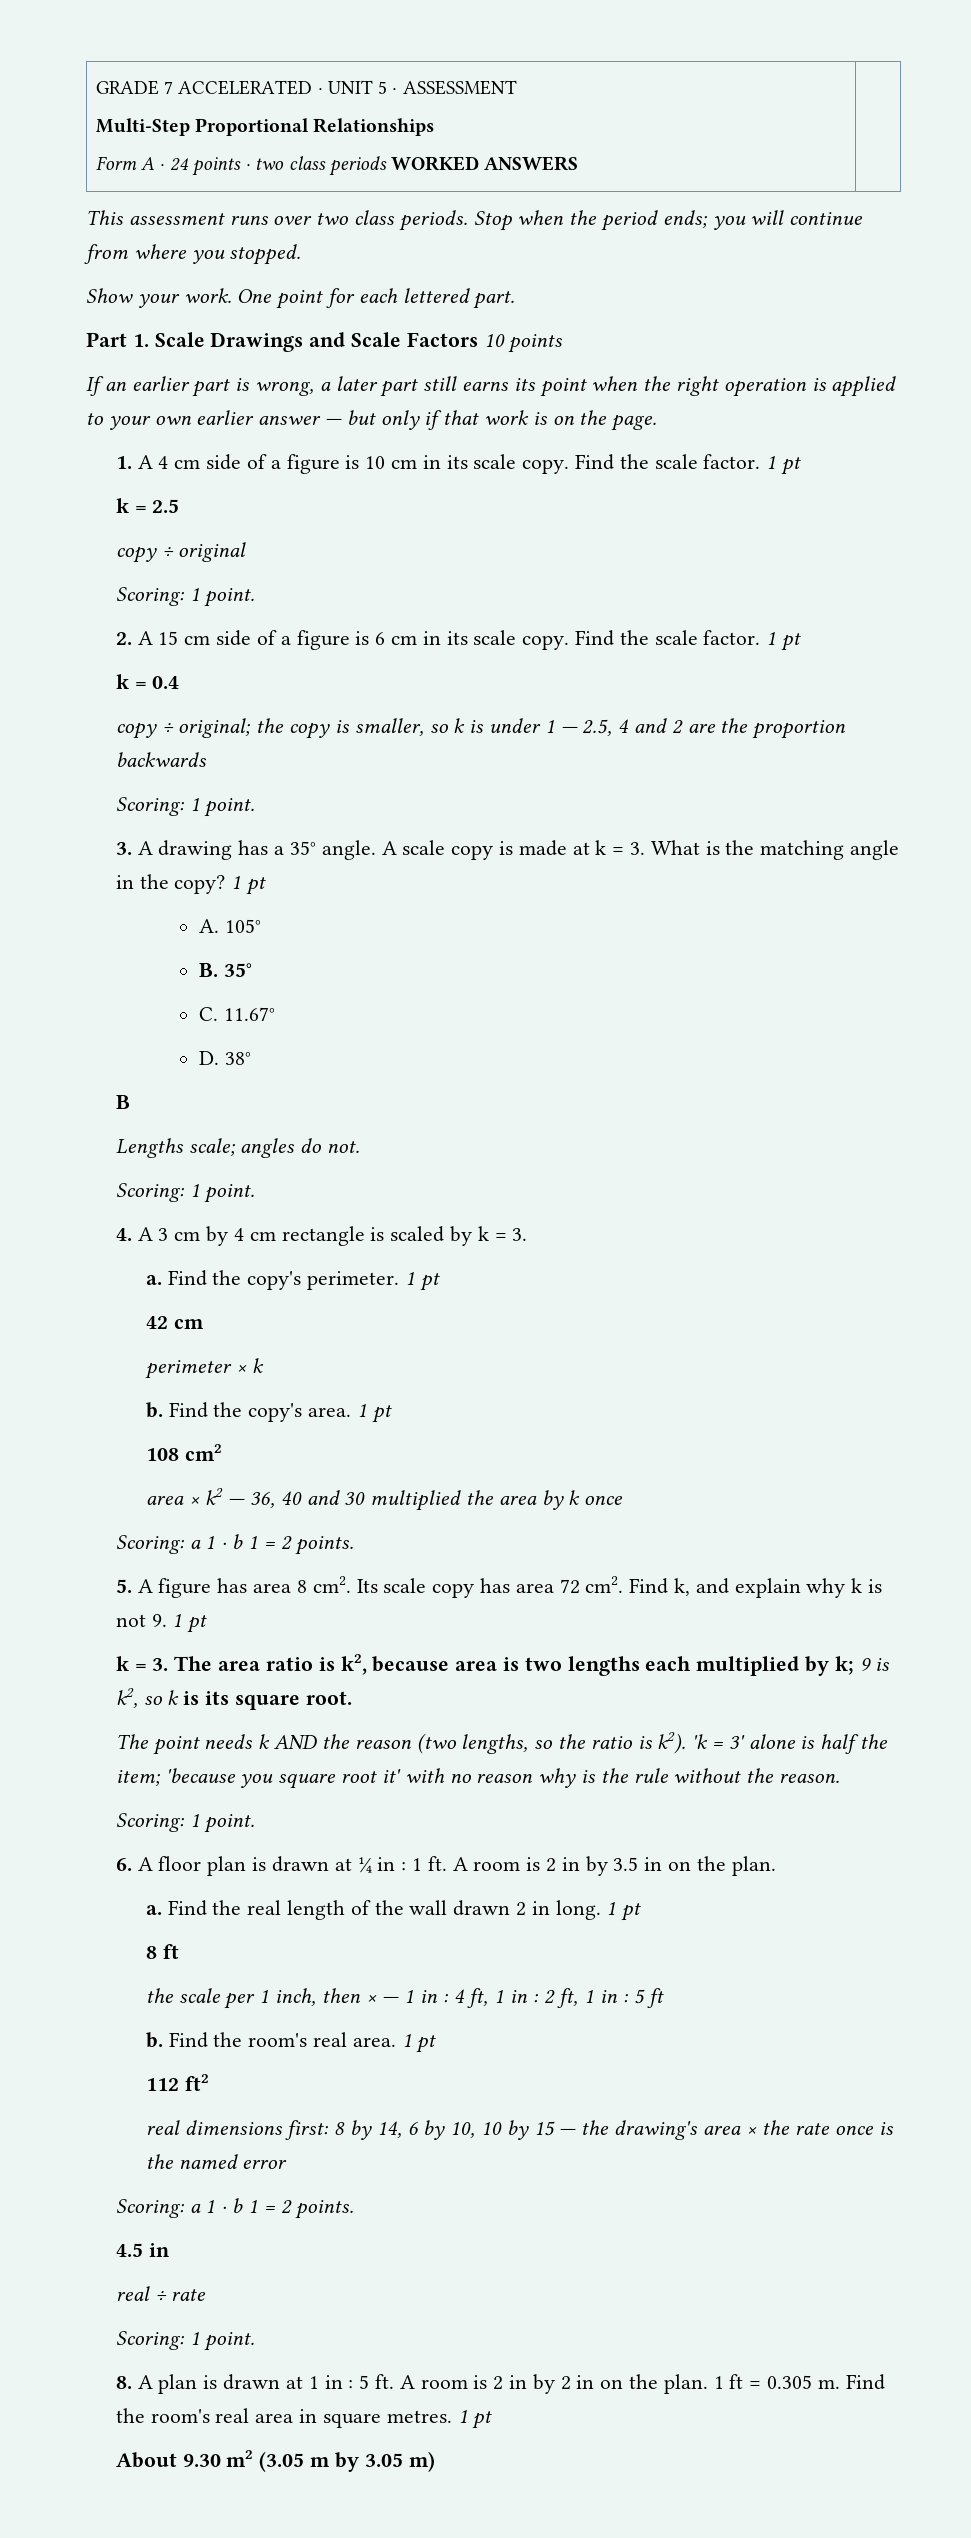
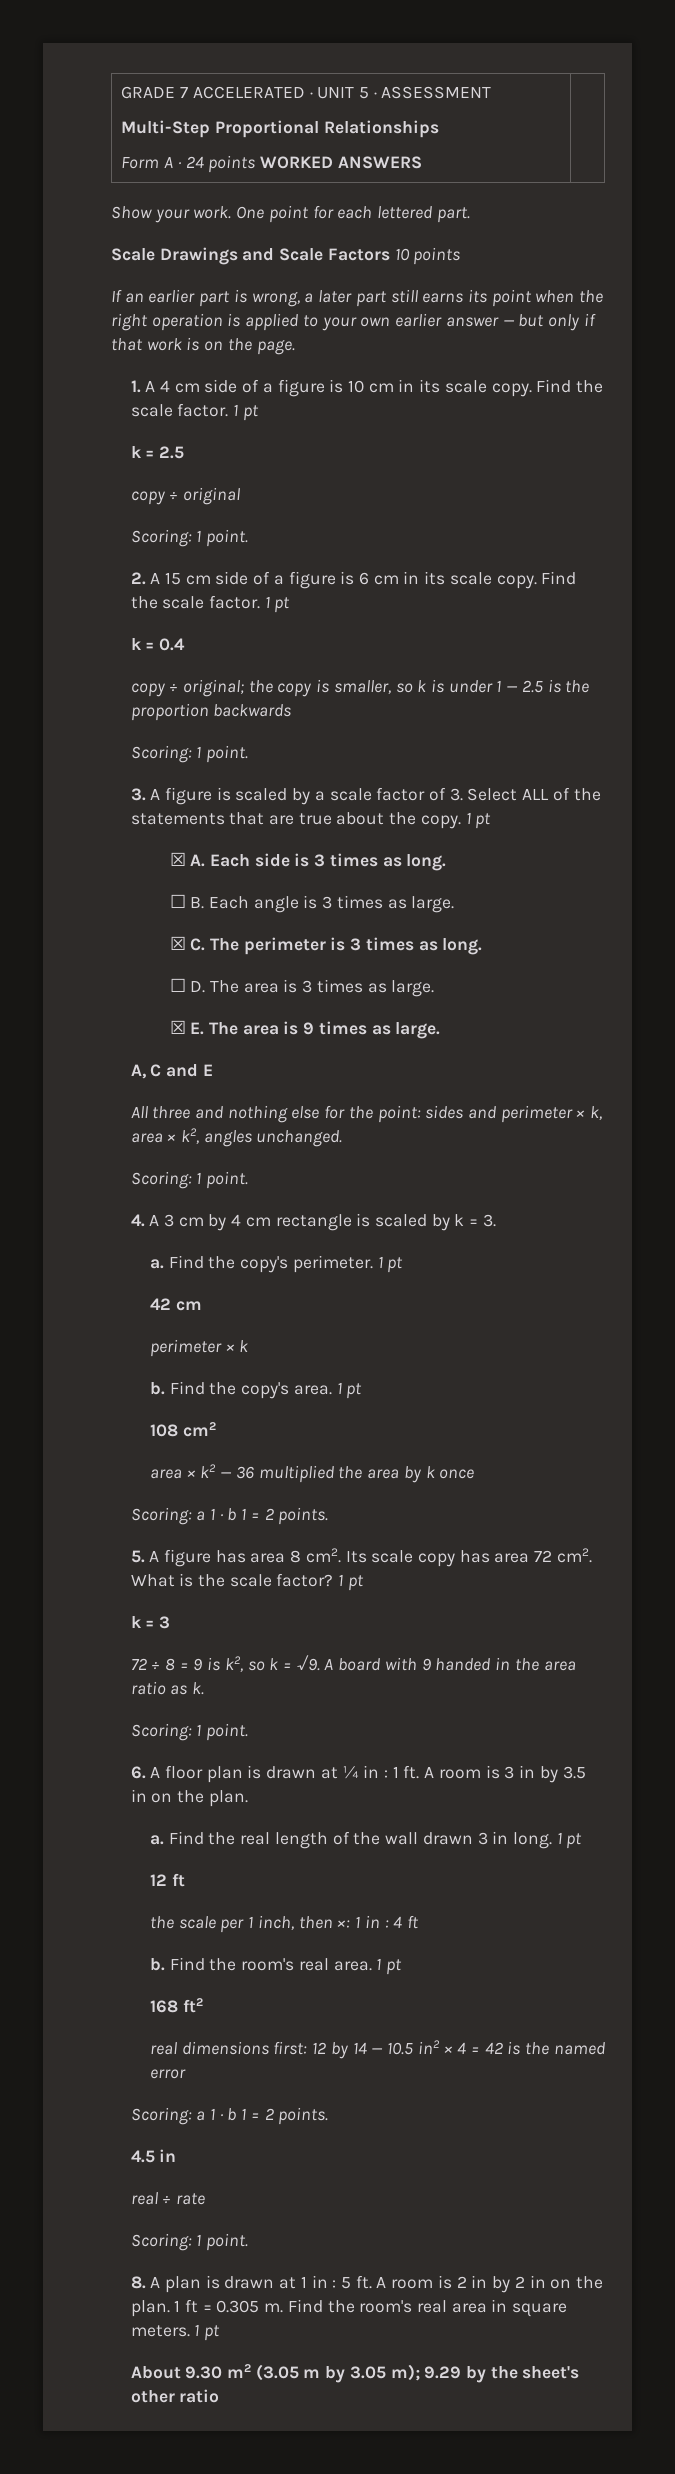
  GRADE 7 ACCELERATED · UNIT 5 · ASSESSMENT
  Multi-Step Proportional Relationships
- Form A · 24 points · two class periods WORKED ANSWERS |
- This assessment runs over two class periods. Stop when the period ends; you will continue from where you stopped.
+ Form A · 24 points WORKED ANSWERS |
- Part 1. Scale Drawings and Scale Factors 10 points
+ Scale Drawings and Scale Factors 10 points
- copy ÷ original; the copy is smaller, so k is under 1 — 2.5, 4 and 2 are the proportion backwards
+ copy ÷ original; the copy is smaller, so k is under 1 — 2.5 is the proportion backwards
- 3. A drawing has a 35° angle. A scale copy is made at k = 3. What is the matching angle in the copy? 1 pt
- A. 105°
- B. 35°
- C. 11.67°
- D. 38°
- B
- Lengths scale; angles do not.
+ 3. A figure is scaled by a scale factor of 3. Select ALL of the statements that are true about the copy. 1 pt
+ ☒ A. Each side is 3 times as long.
+ ☐ B. Each angle is 3 times as large.
+ ☒ C. The perimeter is 3 times as long.
+ ☐ D. The area is 3 times as large.
+ ☒ E. The area is 9 times as large.
+ A, C and E
+ All three and nothing else for the point: sides and perimeter × k, area × k2, angles unchanged.
- area × k2 — 36, 40 and 30 multiplied the area by k once
+ area × k2 — 36 multiplied the area by k once
- Find k, and explain why k is not 9. 1 pt
- k = 3. The area ratio is k2, because area is two lengths each multiplied by k; 9 is k2, so k is its square root.
- The point needs k AND the reason (two lengths, so the ratio is k2). 'k = 3' alone is half the item; 'because you square root it' with no reason why is the rule without the reason.
+ What is the scale factor? 1 pt
+ k = 3
+ 72 ÷ 8 = 9 is k2, so k = √9. A board with 9 handed in the area ratio as k.
- A room is 2 in by 3.5 in on the plan.
+ A room is 3 in by 3.5 in on the plan.
- Find the real length of the wall drawn 2 in long.
+ Find the real length of the wall drawn 3 in long.
- 8 ft
+ 12 ft
- the scale per 1 inch, then × — 1 in : 4 ft, 1 in : 2 ft, 1 in : 5 ft
+ the scale per 1 inch, then ×: 1 in : 4 ft
- 112 ft2
+ 168 ft2
- real dimensions first: 8 by 14, 6 by 10, 10 by 15 — the drawing's area × the rate once is the named error
+ real dimensions first: 12 by 14 — 10.5 in2 × 4 = 42 is the named error
- Find the room's real area in square metres.
+ Find the room's real area in square meters.
- About 9.30 m2 (3.05 m by 3.05 m)
+ About 9.30 m2 (3.05 m by 3.05 m); 9.29 by the sheet's other ratio

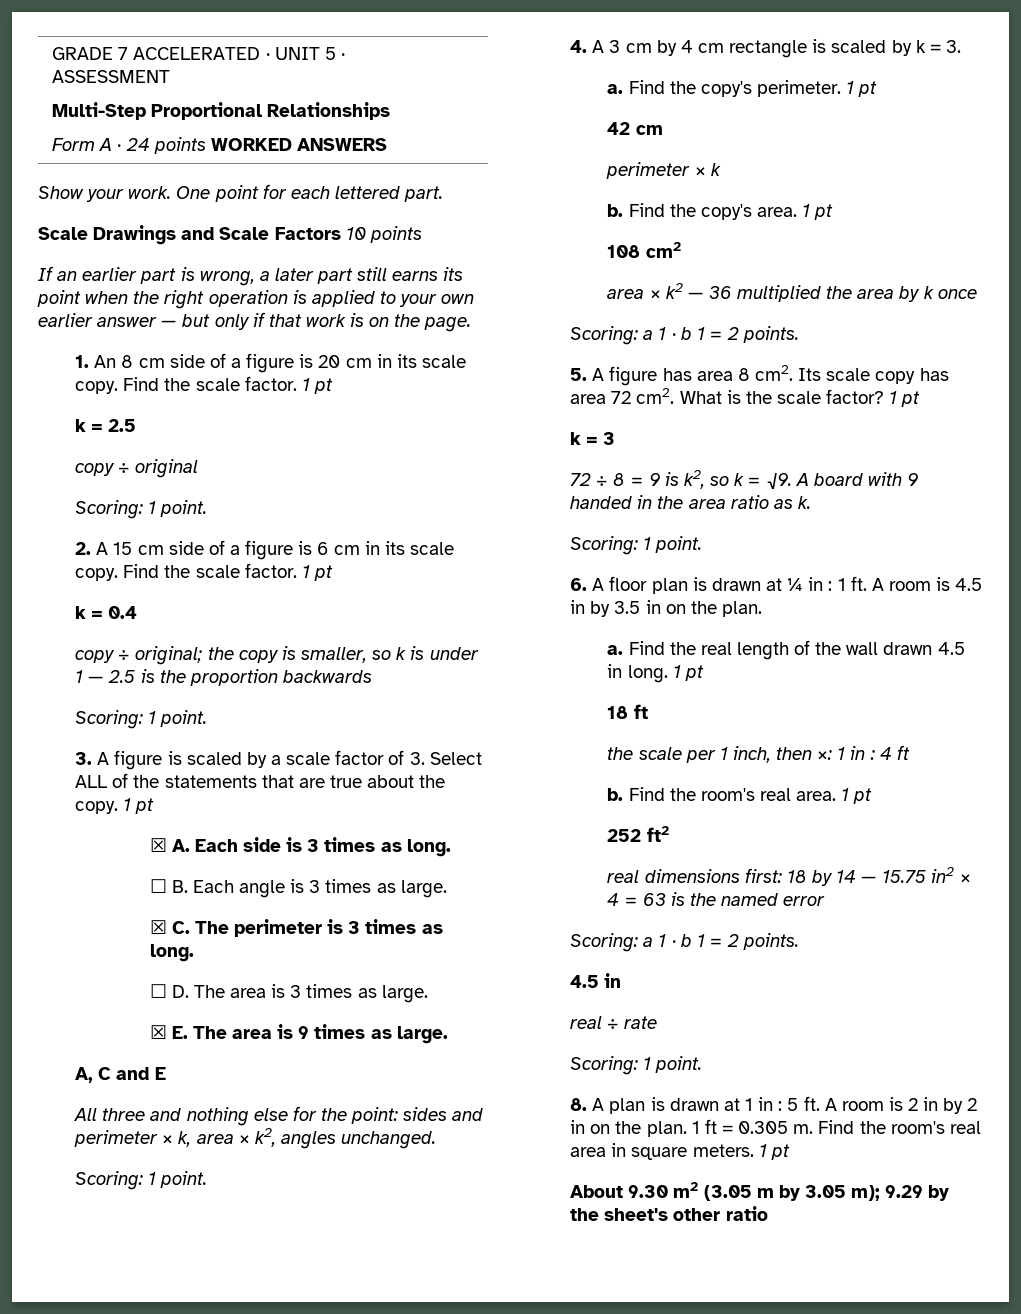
- 1. A 4 cm side of a figure is 10 cm in its scale copy.
+ 1. An 8 cm side of a figure is 20 cm in its scale copy.
- A room is 3 in by 3.5 in on the plan.
+ A room is 4.5 in by 3.5 in on the plan.
- Find the real length of the wall drawn 3 in long.
+ Find the real length of the wall drawn 4.5 in long.
- 12 ft
+ 18 ft
- 168 ft2
+ 252 ft2
- real dimensions first: 12 by 14 — 10.5 in2 × 4 = 42 is the named error
+ real dimensions first: 18 by 14 — 15.75 in2 × 4 = 63 is the named error

